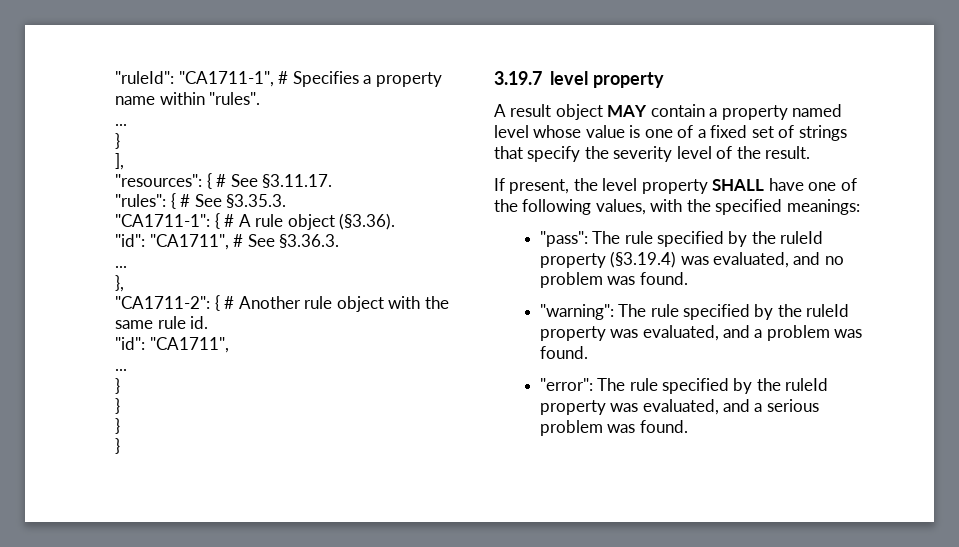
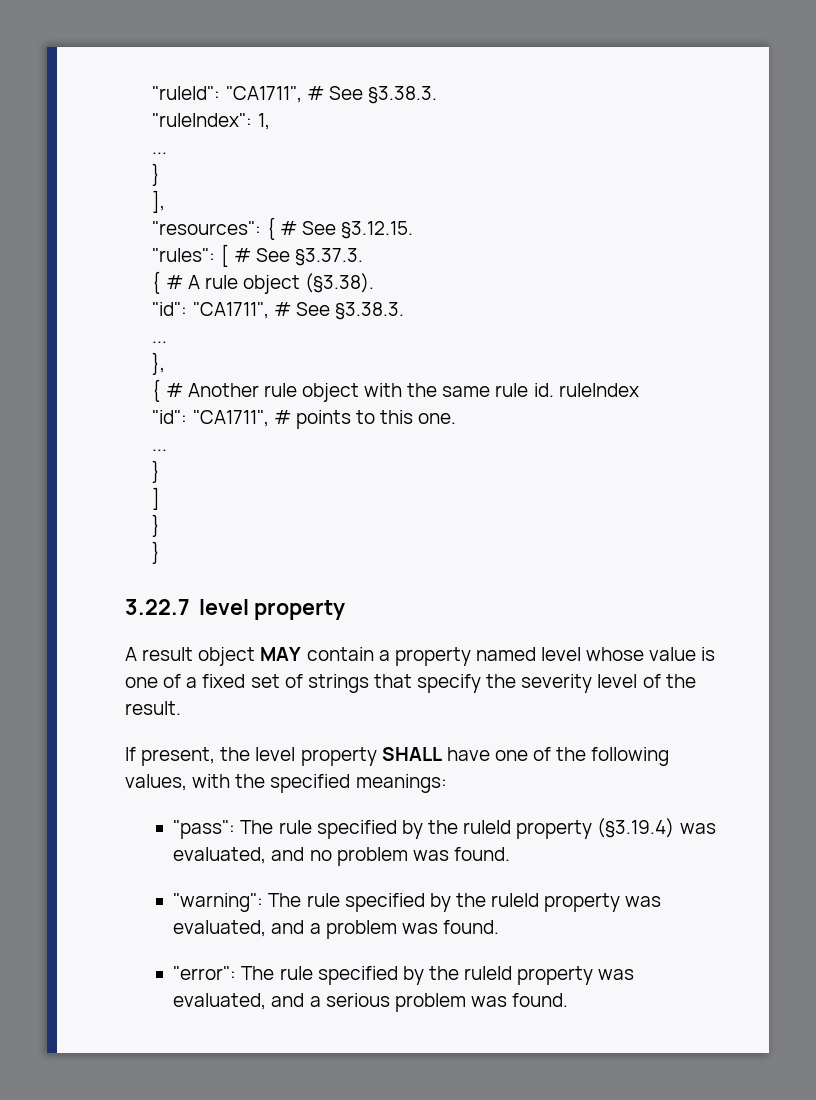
- "ruleId": "CA1711-1", # Specifies a property name within "rules".
+ "ruleId": "CA1711", # See §3.38.3.
+ "ruleIndex": 1,
- "resources": { # See §3.11.17.
+ "resources": { # See §3.12.15.
- "rules": { # See §3.35.3.
- "CA1711-1": { # A rule object (§3.36).
+ "rules": [ # See §3.37.3.
+ { # A rule object (§3.38).
- "id": "CA1711", # See §3.36.3.
+ "id": "CA1711", # See §3.38.3.
- "CA1711-2": { # Another rule object with the same rule id.
- "id": "CA1711",
+ { # Another rule object with the same rule id. ruleIndex
+ "id": "CA1711", # points to this one.
  ...
  }
+ ]
  }
  }
- }
- 3.19.7 level property
+ 3.22.7 level property

